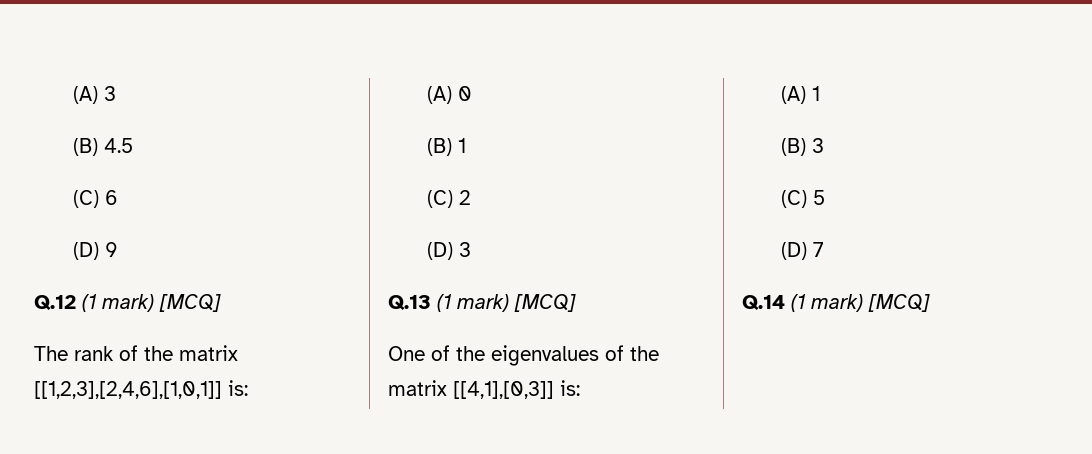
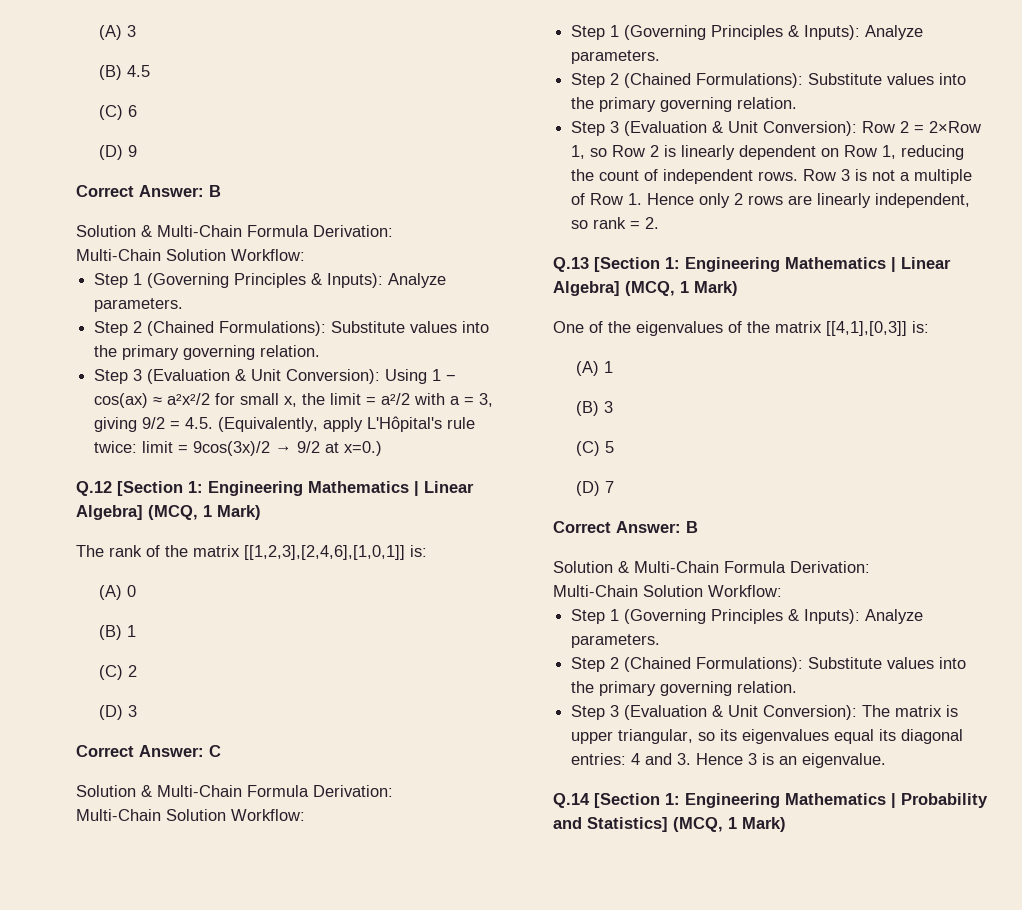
  (D) 9
- Q.12 (1 mark) [MCQ]
+ Correct Answer: B
+ Solution & Multi-Chain Formula Derivation:
+ Multi-Chain Solution Workflow:
+ Step 1 (Governing Principles & Inputs): Analyze parameters.
+ Step 2 (Chained Formulations): Substitute values into the primary governing relation.
+ Step 3 (Evaluation & Unit Conversion): Using 1 − cos(ax) ≈ a²x²/2 for small x, the limit = a²/2 with a = 3, giving 9/2 = 4.5. (Equivalently, apply L'Hôpital's rule twice: limit = 9cos(3x)/2 → 9/2 at x=0.)
+ Q.12 [Section 1: Engineering Mathematics | Linear Algebra] (MCQ, 1 Mark)
- Q.13 (1 mark) [MCQ]
+ Correct Answer: C
+ Solution & Multi-Chain Formula Derivation:
+ Multi-Chain Solution Workflow:
+ Step 1 (Governing Principles & Inputs): Analyze parameters.
+ Step 2 (Chained Formulations): Substitute values into the primary governing relation.
+ Step 3 (Evaluation & Unit Conversion): Row 2 = 2×Row 1, so Row 2 is linearly dependent on Row 1, reducing the count of independent rows. Row 3 is not a multiple of Row 1. Hence only 2 rows are linearly independent, so rank = 2.
+ Q.13 [Section 1: Engineering Mathematics | Linear Algebra] (MCQ, 1 Mark)
  (D) 7
- Q.14 (1 mark) [MCQ]
+ Correct Answer: B
+ Solution & Multi-Chain Formula Derivation:
+ Multi-Chain Solution Workflow:
+ Step 1 (Governing Principles & Inputs): Analyze parameters.
+ Step 2 (Chained Formulations): Substitute values into the primary governing relation.
+ Step 3 (Evaluation & Unit Conversion): The matrix is upper triangular, so its eigenvalues equal its diagonal entries: 4 and 3. Hence 3 is an eigenvalue.
+ Q.14 [Section 1: Engineering Mathematics | Probability and Statistics] (MCQ, 1 Mark)

